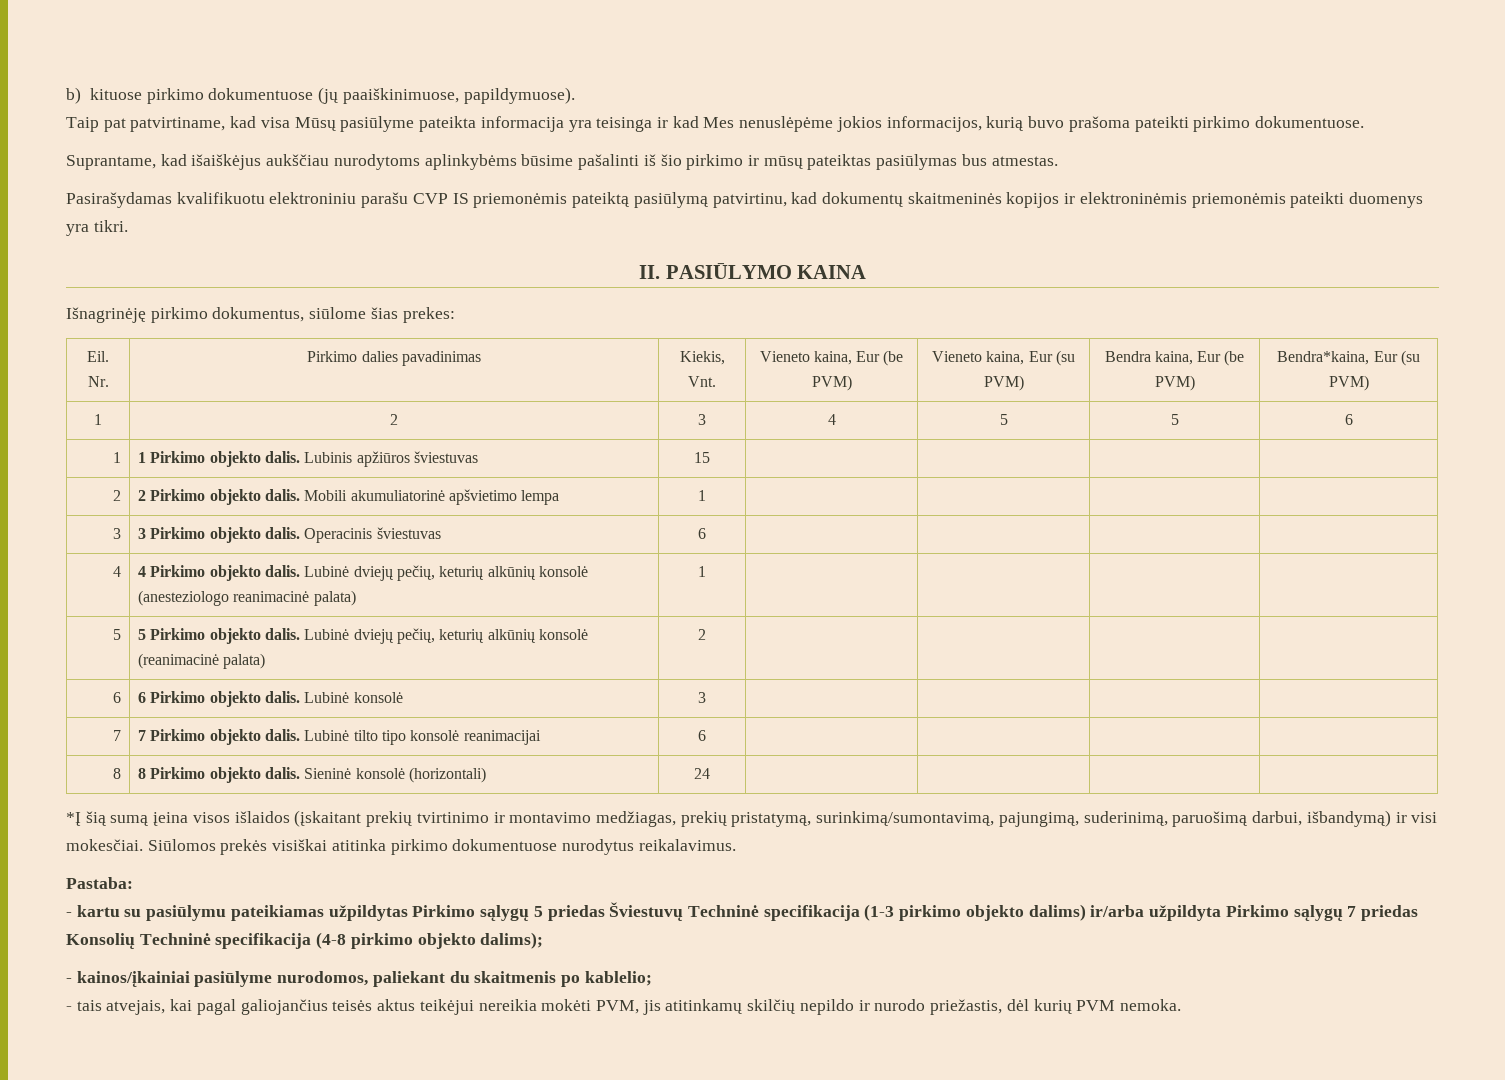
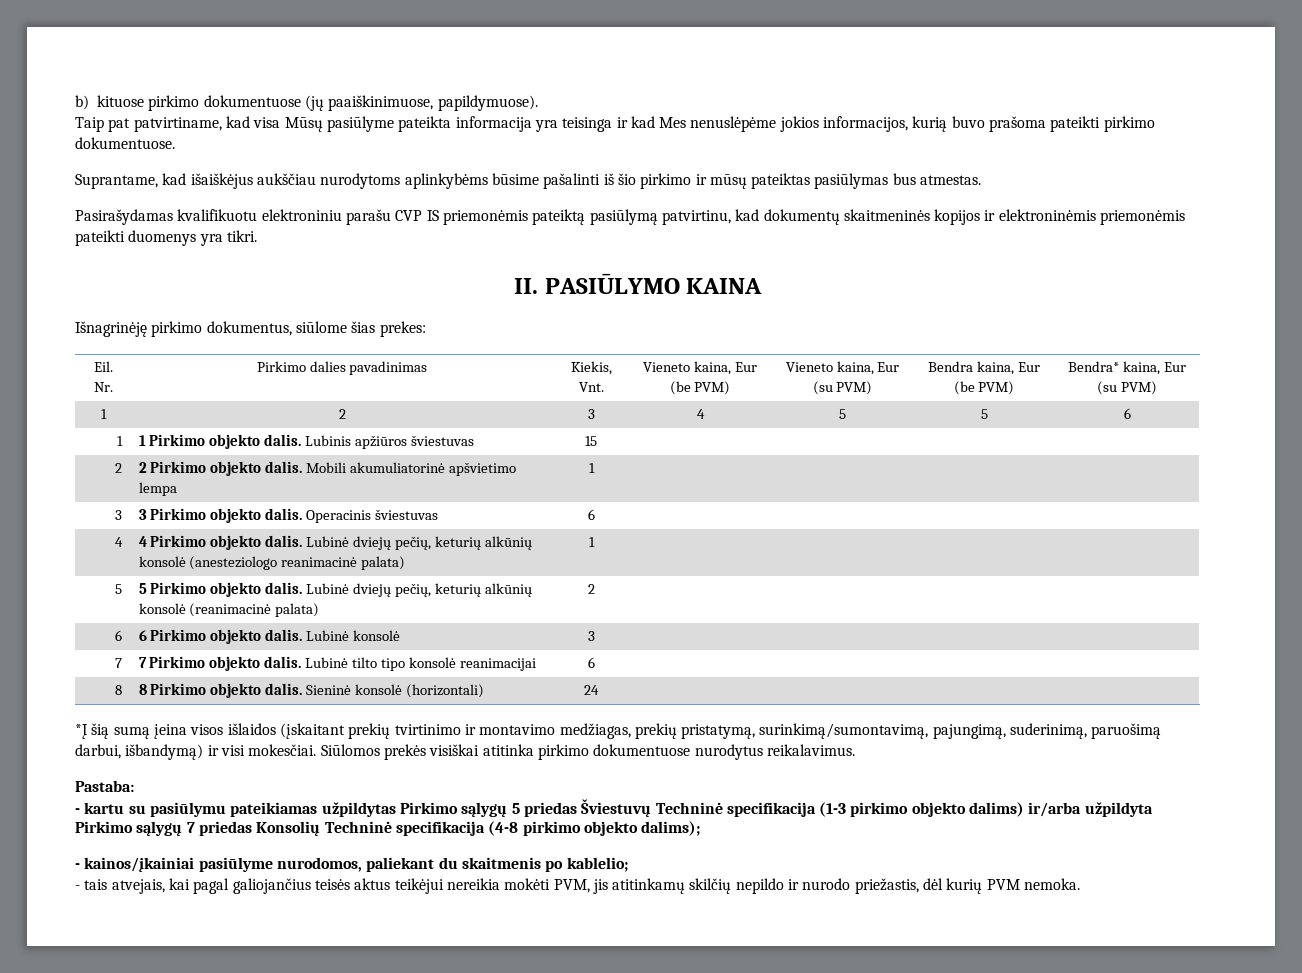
- Eil. Nr. | Pirkimo dalies pavadinimas | Kiekis, Vnt. | Vieneto kaina, Eur (be PVM) | Vieneto kaina, Eur (su PVM) | Bendra kaina, Eur (be PVM) | Bendra*kaina, Eur (su PVM)
+ Eil. Nr. | Pirkimo dalies pavadinimas | Kiekis, Vnt. | Vieneto kaina, Eur (be PVM) | Vieneto kaina, Eur (su PVM) | Bendra kaina, Eur (be PVM) | Bendra* kaina, Eur (su PVM)

